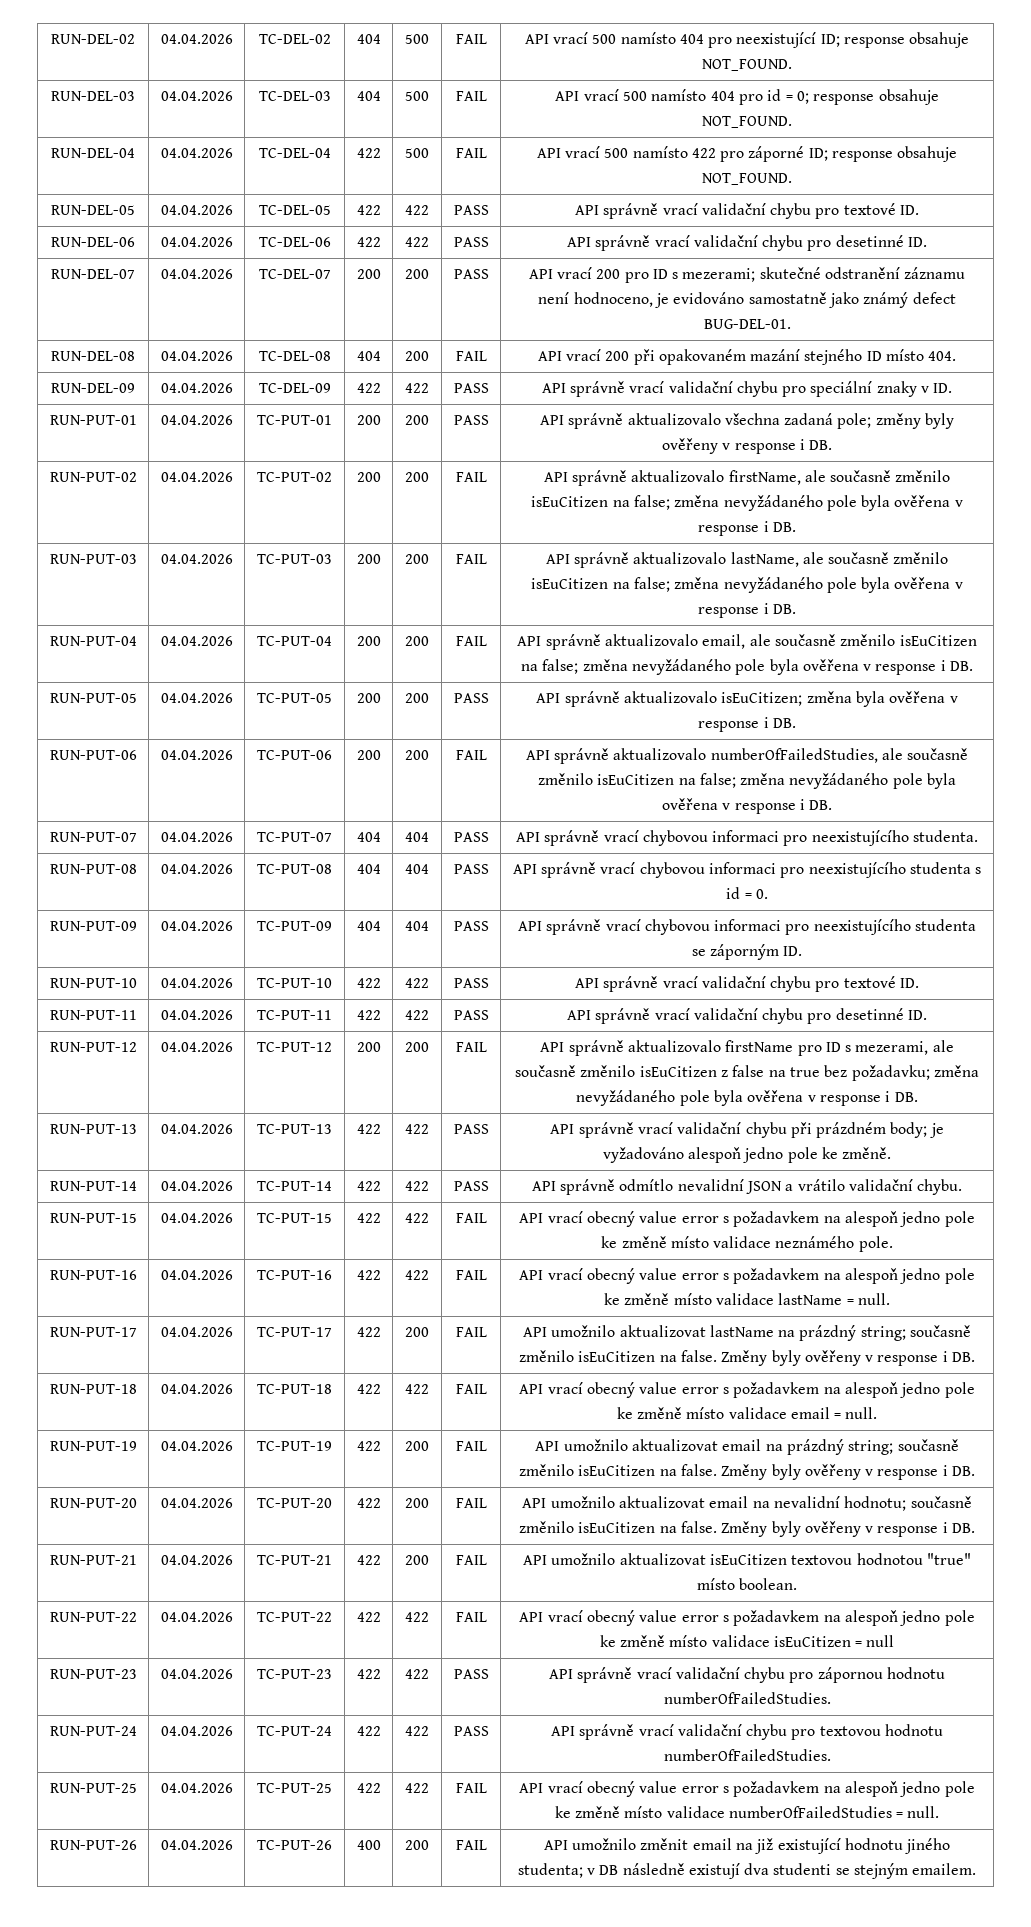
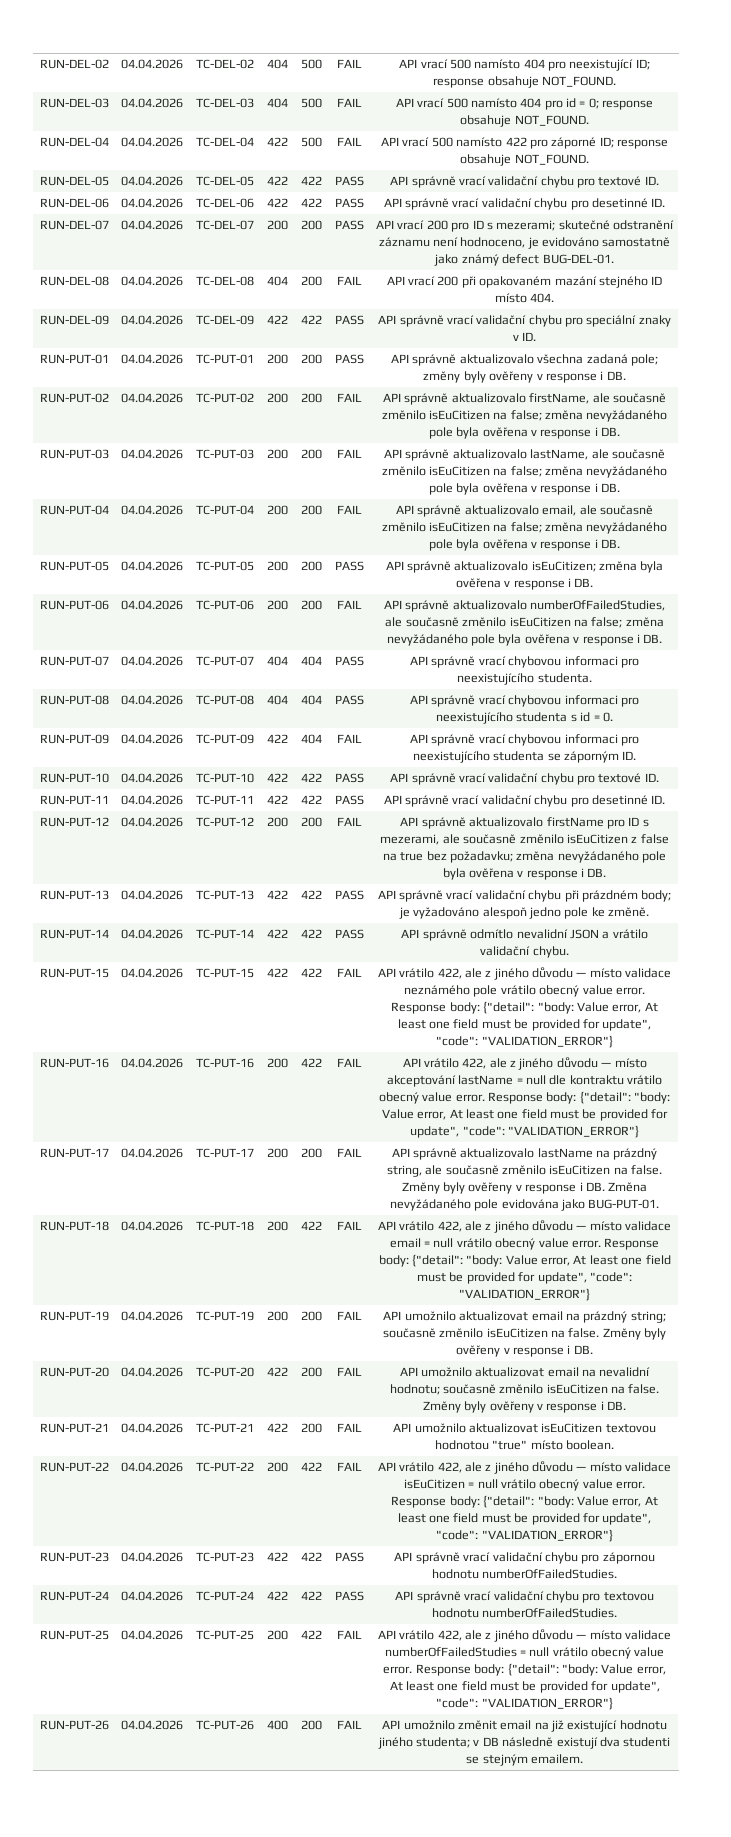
- RUN-PUT-09 | 04.04.2026 | TC-PUT-09 | 404 | 404 | PASS | API správně vrací chybovou informaci pro neexistujícího studenta se záporným ID.
+ RUN-PUT-09 | 04.04.2026 | TC-PUT-09 | 422 | 404 | FAIL | API správně vrací chybovou informaci pro neexistujícího studenta se záporným ID.
- RUN-PUT-15 | 04.04.2026 | TC-PUT-15 | 422 | 422 | FAIL | API vrací obecný value error s požadavkem na alespoň jedno pole ke změně místo validace neznámého pole.
+ RUN-PUT-15 | 04.04.2026 | TC-PUT-15 | 422 | 422 | FAIL | API vrátilo 422, ale z jiného důvodu — místo validace neznámého pole vrátilo obecný value error. Response body: {"detail": "body: Value error, At least one field must be provided for update", "code": "VALIDATION_ERROR"}
- 422 | 422 | FAIL | API vrací obecný value error s požadavkem na alespoň jedno pole ke změně místo validace lastName = null.
+ 200 | 422 | FAIL | API vrátilo 422, ale z jiného důvodu — místo akceptování lastName = null dle kontraktu vrátilo obecný value error. Response body: {"detail": "body: Value error, At least one field must be provided for update", "code": "VALIDATION_ERROR"}
- RUN-PUT-17 | 04.04.2026 | TC-PUT-17 | 422 | 200 | FAIL | API umožnilo aktualizovat lastName na prázdný string; současně změnilo isEuCitizen na false. Změny byly ověřeny v response i DB.
+ RUN-PUT-17 | 04.04.2026 | TC-PUT-17 | 200 | 200 | FAIL | API správně aktualizovalo lastName na prázdný string, ale současně změnilo isEuCitizen na false. Změny byly ověřeny v response i DB. Změna nevyžádaného pole evidována jako BUG-PUT-01.
- RUN-PUT-18 | 04.04.2026 | TC-PUT-18 | 422 | 422 | FAIL | API vrací obecný value error s požadavkem na alespoň jedno pole ke změně místo validace email = null.
+ RUN-PUT-18 | 04.04.2026 | TC-PUT-18 | 200 | 422 | FAIL | API vrátilo 422, ale z jiného důvodu — místo validace email = null vrátilo obecný value error. Response body: {"detail": "body: Value error, At least one field must be provided for update", "code": "VALIDATION_ERROR"}
- RUN-PUT-19 | 04.04.2026 | TC-PUT-19 | 422 | 200 | FAIL | API umožnilo aktualizovat email na prázdný string; současně změnilo isEuCitizen na false. Změny byly ověřeny v response i DB.
+ RUN-PUT-19 | 04.04.2026 | TC-PUT-19 | 200 | 200 | FAIL | API umožnilo aktualizovat email na prázdný string; současně změnilo isEuCitizen na false. Změny byly ověřeny v response i DB.
- RUN-PUT-22 | 04.04.2026 | TC-PUT-22 | 422 | 422 | FAIL | API vrací obecný value error s požadavkem na alespoň jedno pole ke změně místo validace isEuCitizen = null
+ RUN-PUT-22 | 04.04.2026 | TC-PUT-22 | 200 | 422 | FAIL | API vrátilo 422, ale z jiného důvodu — místo validace isEuCitizen = null vrátilo obecný value error. Response body: {"detail": "body: Value error, At least one field must be provided for update", "code": "VALIDATION_ERROR"}
- RUN-PUT-25 | 04.04.2026 | TC-PUT-25 | 422 | 422 | FAIL | API vrací obecný value error s požadavkem na alespoň jedno pole ke změně místo validace numberOfFailedStudies = null.
+ RUN-PUT-25 | 04.04.2026 | TC-PUT-25 | 200 | 422 | FAIL | API vrátilo 422, ale z jiného důvodu — místo validace numberOfFailedStudies = null vrátilo obecný value error. Response body: {"detail": "body: Value error, At least one field must be provided for update", "code": "VALIDATION_ERROR"}

